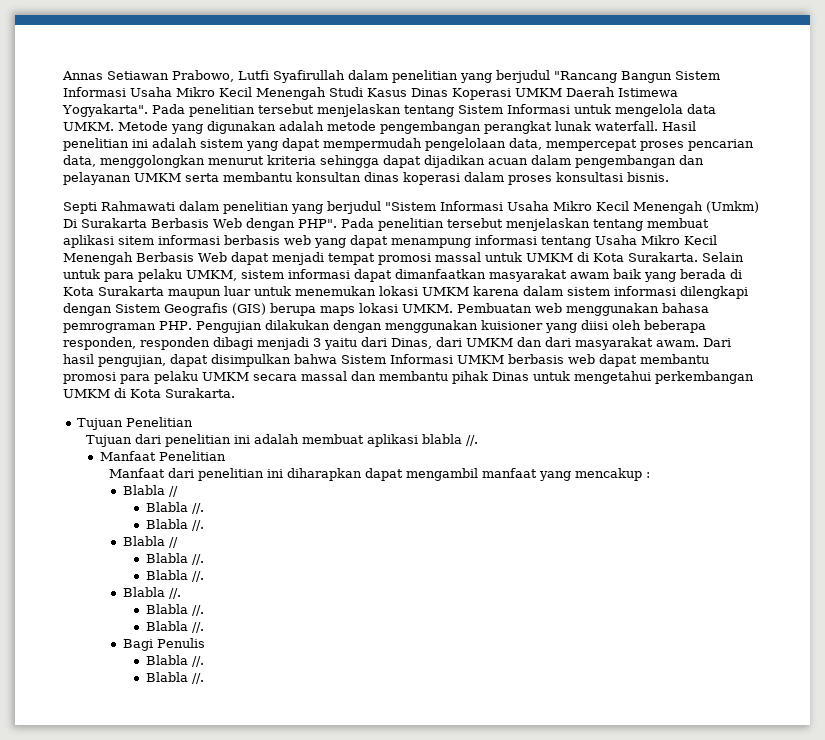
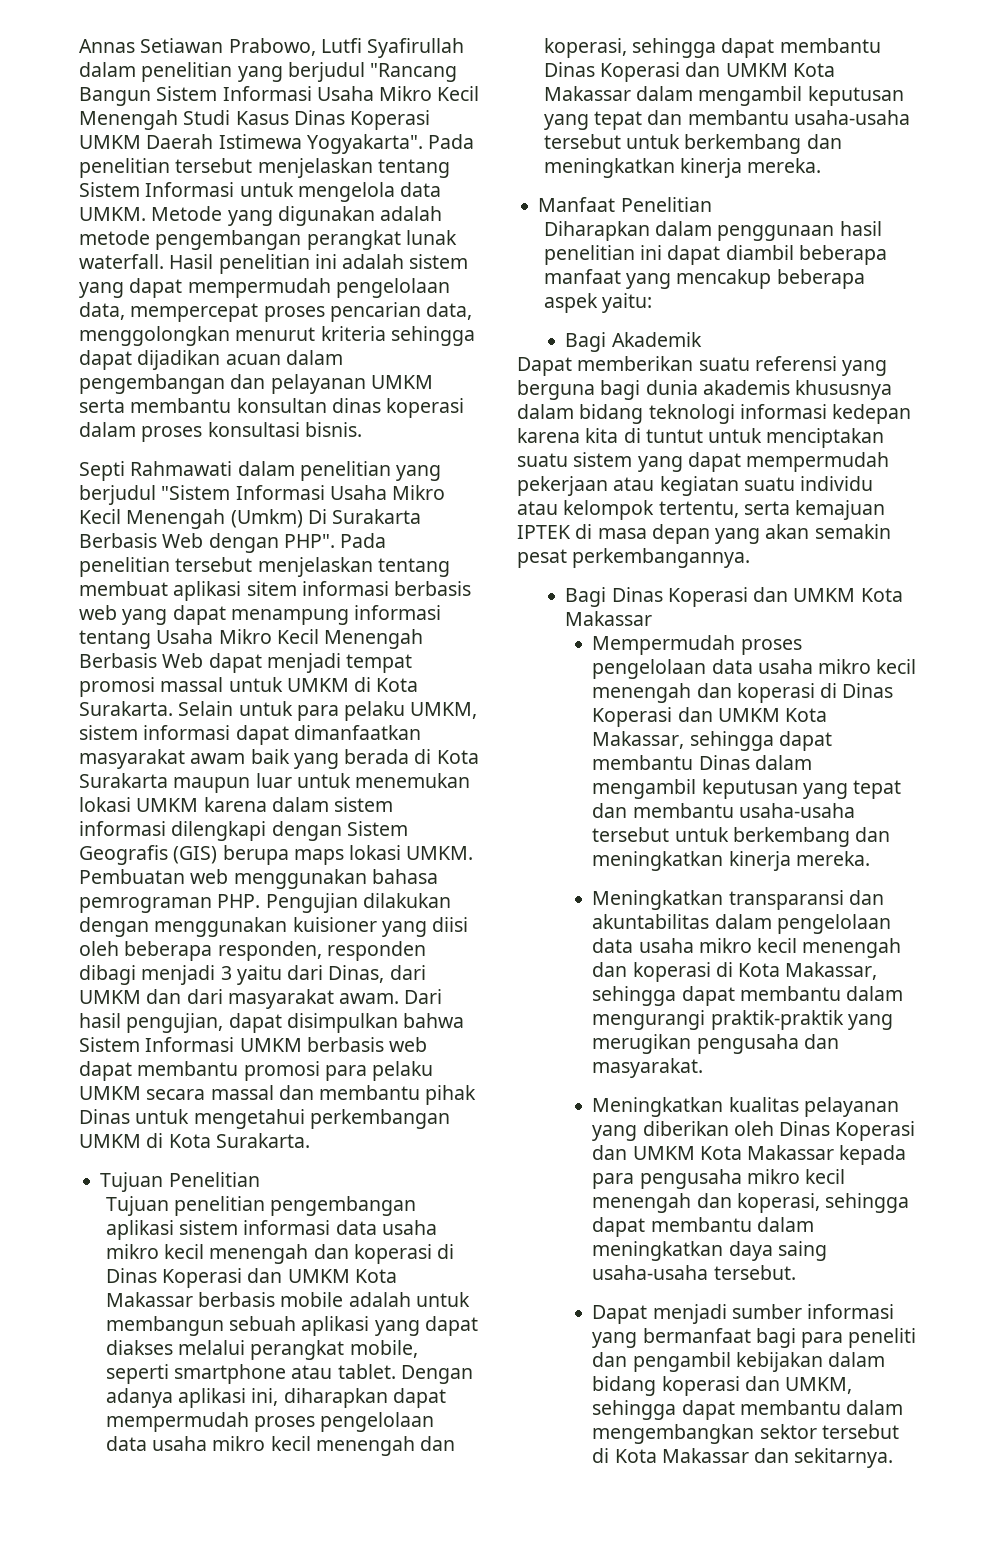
- Tujuan dari penelitian ini adalah membuat aplikasi blabla //.
+ Tujuan penelitian pengembangan aplikasi sistem informasi data usaha mikro kecil menengah dan koperasi di Dinas Koperasi dan UMKM Kota Makassar berbasis mobile adalah untuk membangun sebuah aplikasi yang dapat diakses melalui perangkat mobile, seperti smartphone atau tablet. Dengan adanya aplikasi ini, diharapkan dapat mempermudah proses pengelolaan data usaha mikro kecil menengah dan koperasi, sehingga dapat membantu Dinas Koperasi dan UMKM Kota Makassar dalam mengambil keputusan yang tepat dan membantu usaha-usaha tersebut untuk berkembang dan meningkatkan kinerja mereka.
  Manfaat Penelitian
- Manfaat dari penelitian ini diharapkan dapat mengambil manfaat yang mencakup :
- Blabla //
- Blabla //.
- Blabla //.
- Blabla //
- Blabla //.
- Blabla //.
- Blabla //.
- Blabla //.
- Blabla //.
- Bagi Penulis
- Blabla //.
- Blabla //.
+ Diharapkan dalam penggunaan hasil penelitian ini dapat diambil beberapa manfaat yang mencakup beberapa aspek yaitu:
+ Bagi Akademik
+ Dapat memberikan suatu referensi yang berguna bagi dunia akademis khususnya dalam bidang teknologi informasi kedepan karena kita di tuntut untuk menciptakan suatu sistem yang dapat mempermudah pekerjaan atau kegiatan suatu individu atau kelompok tertentu, serta kemajuan IPTEK di masa depan yang akan semakin pesat perkembangannya.
+ Bagi Dinas Koperasi dan UMKM Kota Makassar
+ Mempermudah proses pengelolaan data usaha mikro kecil menengah dan koperasi di Dinas Koperasi dan UMKM Kota Makassar, sehingga dapat membantu Dinas dalam mengambil keputusan yang tepat dan membantu usaha-usaha tersebut untuk berkembang dan meningkatkan kinerja mereka.
+ Meningkatkan transparansi dan akuntabilitas dalam pengelolaan data usaha mikro kecil menengah dan koperasi di Kota Makassar, sehingga dapat membantu dalam mengurangi praktik-praktik yang merugikan pengusaha dan masyarakat.
+ Meningkatkan kualitas pelayanan yang diberikan oleh Dinas Koperasi dan UMKM Kota Makassar kepada para pengusaha mikro kecil menengah dan koperasi, sehingga dapat membantu dalam meningkatkan daya saing usaha-usaha tersebut.
+ Dapat menjadi sumber informasi yang bermanfaat bagi para peneliti dan pengambil kebijakan dalam bidang koperasi dan UMKM, sehingga dapat membantu dalam mengembangkan sektor tersebut di Kota Makassar dan sekitarnya.

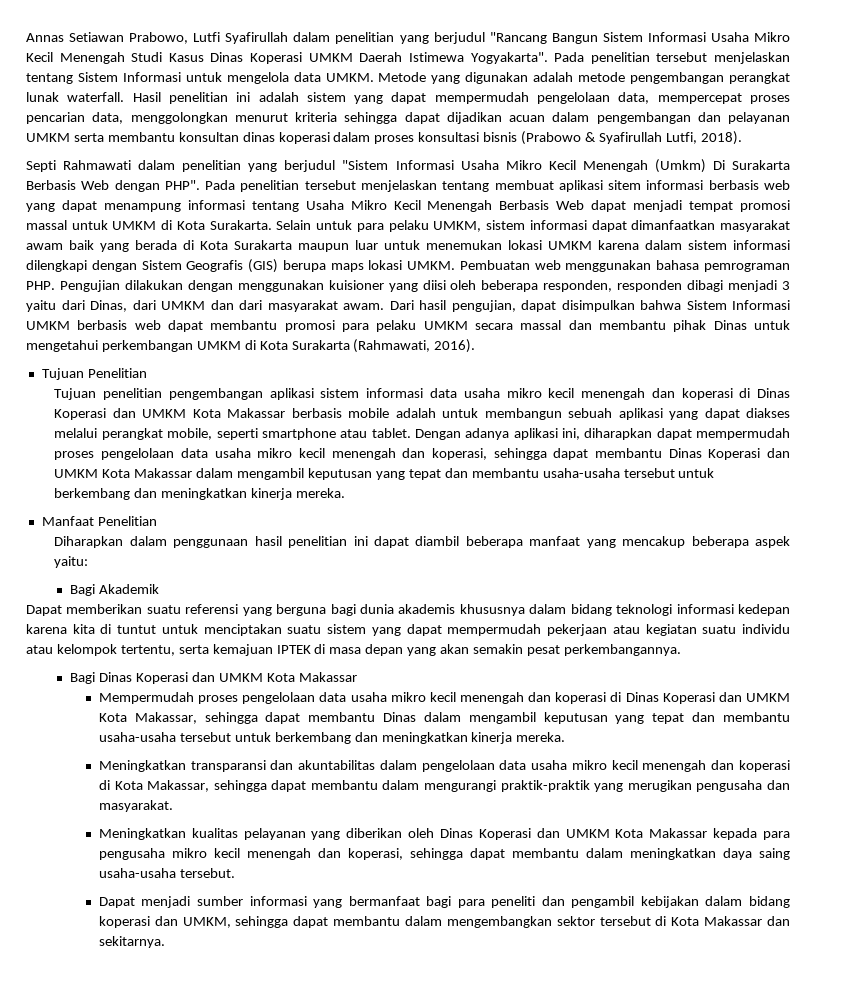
- Hasil penelitian ini adalah sistem yang dapat mempermudah pengelolaan data, mempercepat proses pencarian data, menggolongkan menurut kriteria sehingga dapat dijadikan acuan dalam pengembangan dan pelayanan UMKM serta membantu konsultan dinas koperasi dalam proses konsultasi bisnis.
+ Hasil penelitian ini adalah sistem yang dapat mempermudah pengelolaan data, mempercepat proses pencarian data, menggolongkan menurut kriteria sehingga dapat dijadikan acuan dalam pengembangan dan pelayanan UMKM serta membantu konsultan dinas koperasi dalam proses konsultasi bisnis (Prabowo & Syafirullah Lutfi, 2018).
- Dari hasil pengujian, dapat disimpulkan bahwa Sistem Informasi UMKM berbasis web dapat membantu promosi para pelaku UMKM secara massal dan membantu pihak Dinas untuk mengetahui perkembangan UMKM di Kota Surakarta.
+ Dari hasil pengujian, dapat disimpulkan bahwa Sistem Informasi UMKM berbasis web dapat membantu promosi para pelaku UMKM secara massal dan membantu pihak Dinas untuk mengetahui perkembangan UMKM di Kota Surakarta (Rahmawati, 2016).

